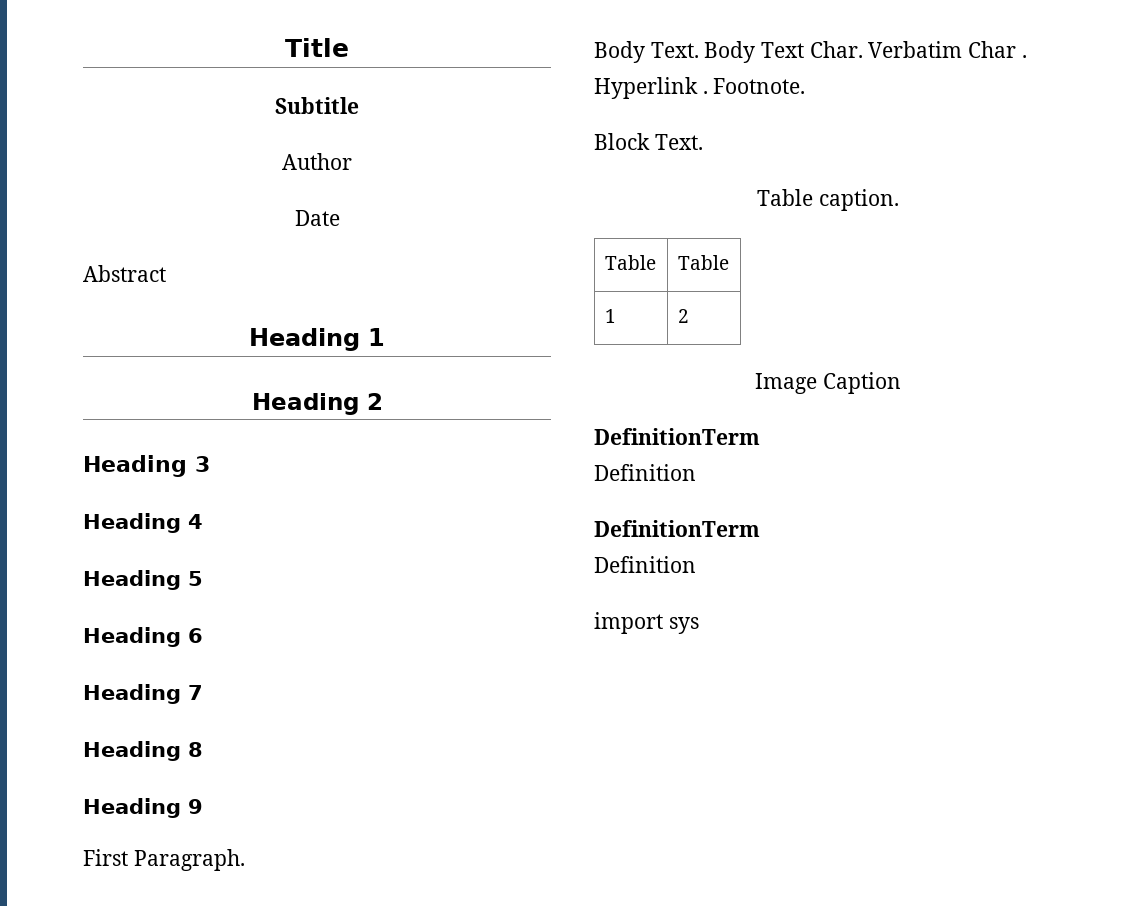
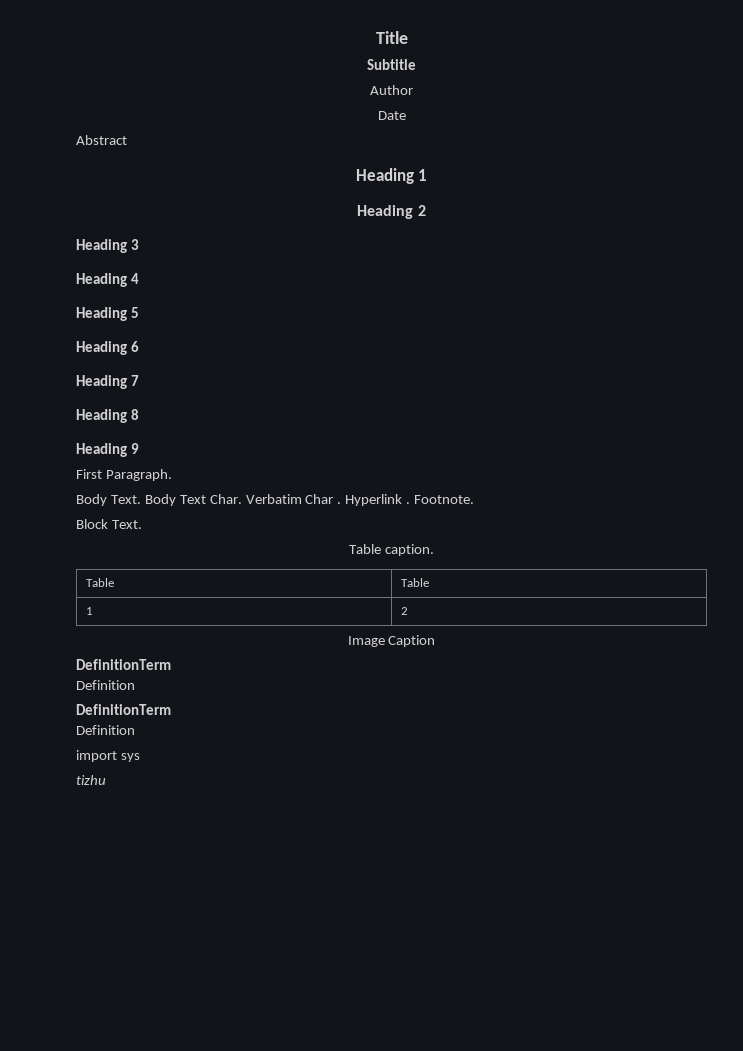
+ tizhu

